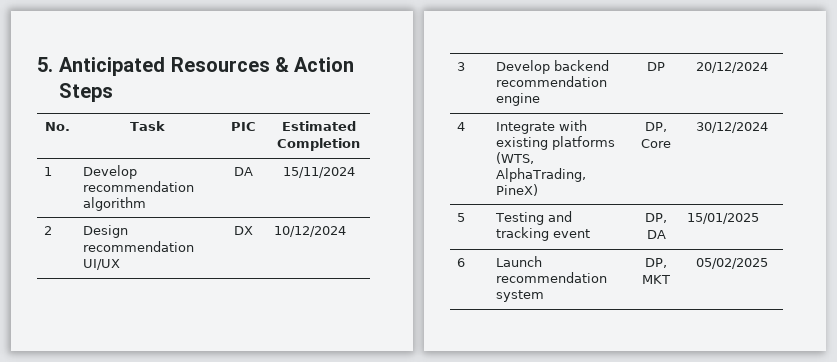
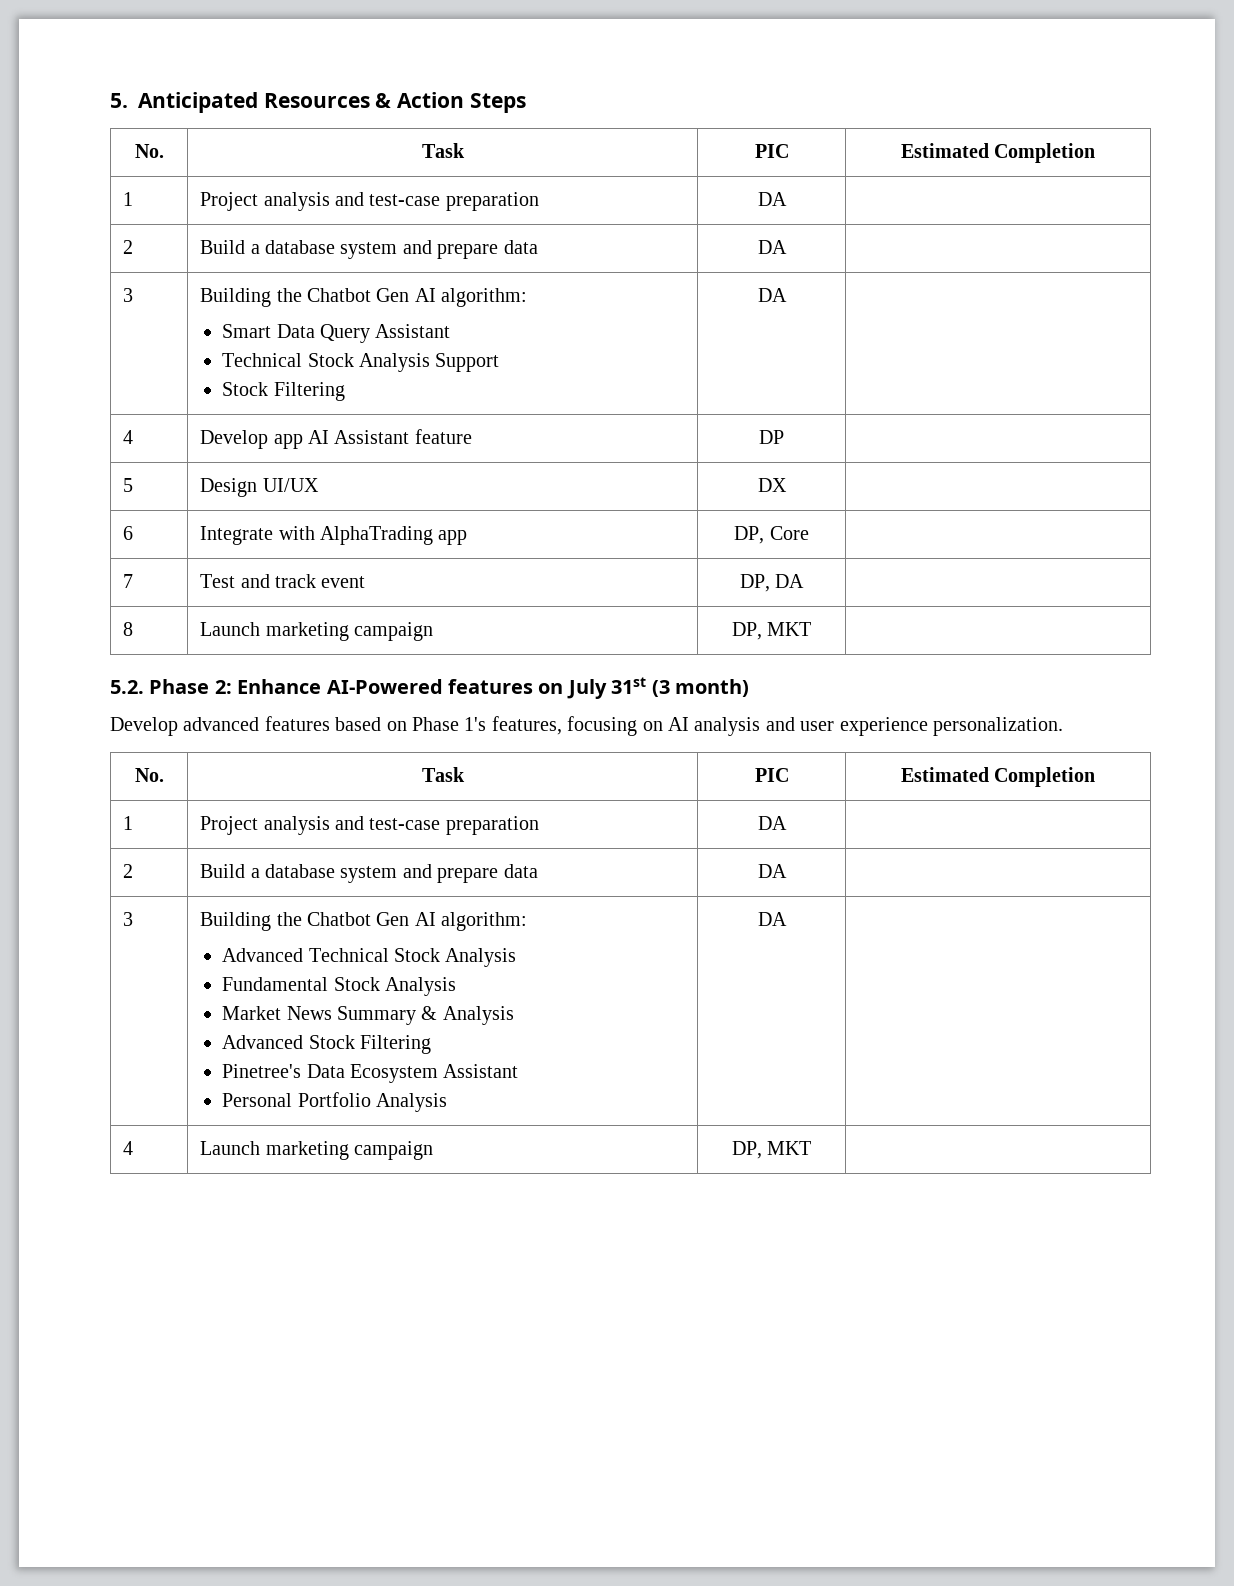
  5. Anticipated Resources & Action Steps
  No. | Task | PIC | Estimated Completion
- 1 | Develop recommendation algorithm | DA | 15/11/2024
- 2 | Design recommendation UI/UX | DX | 10/12/2024
- 3 | Develop backend recommendation engine | DP | 20/12/2024
- 4 | Integrate with existing platforms (WTS, AlphaTrading, PineX) | DP, Core | 30/12/2024
- 5 | Testing and tracking event | DP, DA | 15/01/2025
- 6 | Launch recommendation system | DP, MKT | 05/02/2025
+ 1 | Project analysis and test-case preparation | DA |
+ 2 | Build a database system and prepare data | DA |
+ 3 | Building the Chatbot Gen AI algorithm:
+ Smart Data Query Assistant
+ Technical Stock Analysis Support
+ Stock Filtering | DA |
+ 4 | Develop app AI Assistant feature | DP |
+ 5 | Design UI/UX | DX |
+ 6 | Integrate with AlphaTrading app | DP, Core |
+ 7 | Test and track event | DP, DA |
+ 8 | Launch marketing campaign | DP, MKT |
+ 5.2. Phase 2: Enhance AI-Powered features on July 31st (3 month)
+ Develop advanced features based on Phase 1's features, focusing on AI analysis and user experience personalization.
+ No. | Task | PIC | Estimated Completion
+ 1 | Project analysis and test-case preparation | DA |
+ 2 | Build a database system and prepare data | DA |
+ 3 | Building the Chatbot Gen AI algorithm:
+ Advanced Technical Stock Analysis
+ Fundamental Stock Analysis
+ Market News Summary & Analysis
+ Advanced Stock Filtering
+ Pinetree's Data Ecosystem Assistant
+ Personal Portfolio Analysis | DA |
+ 4 | Launch marketing campaign | DP, MKT |

